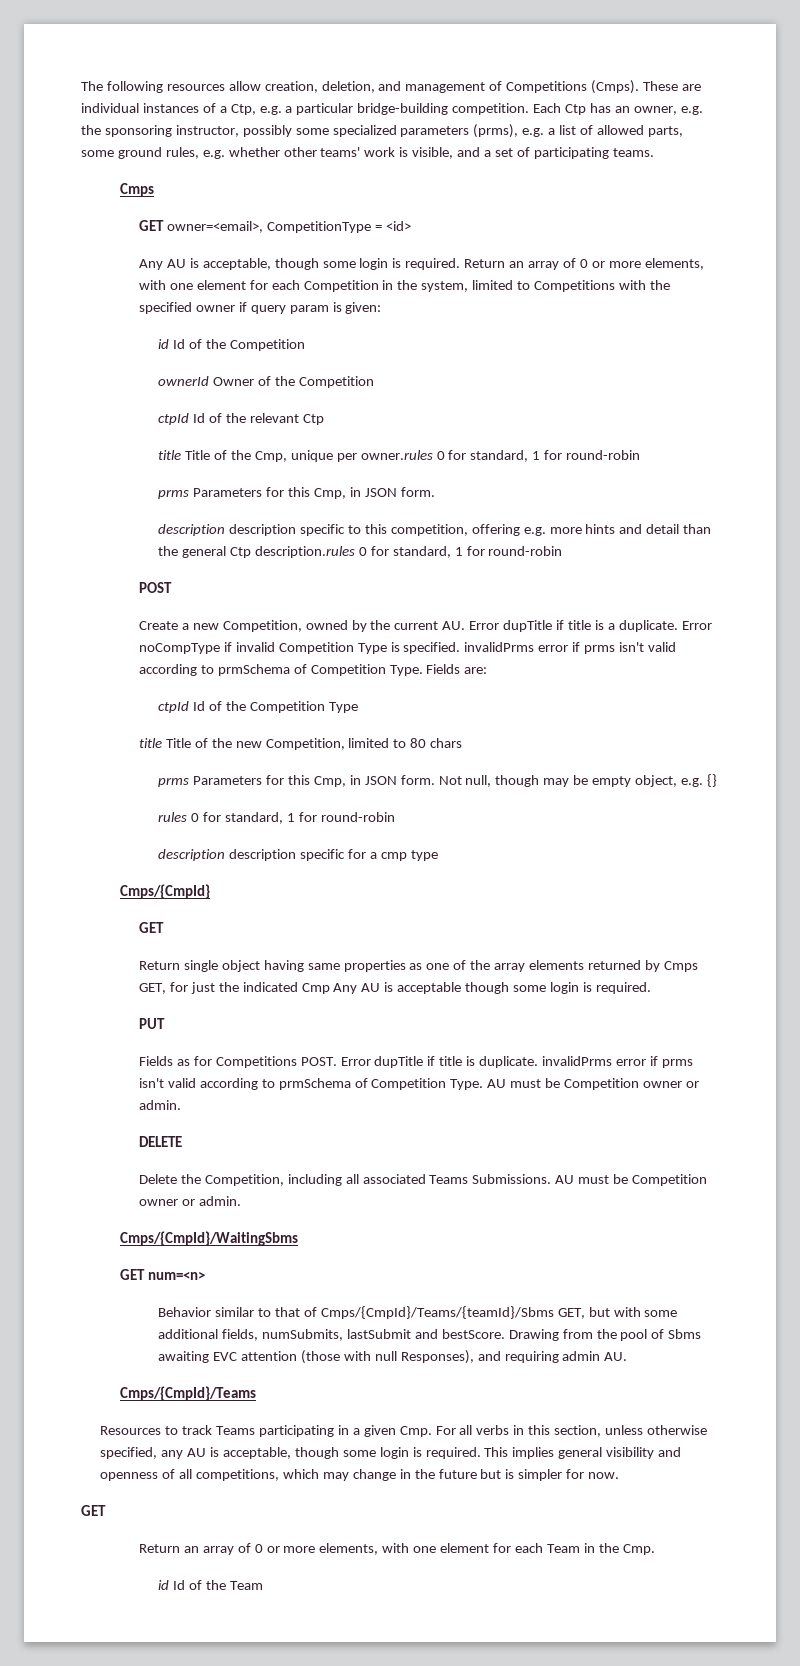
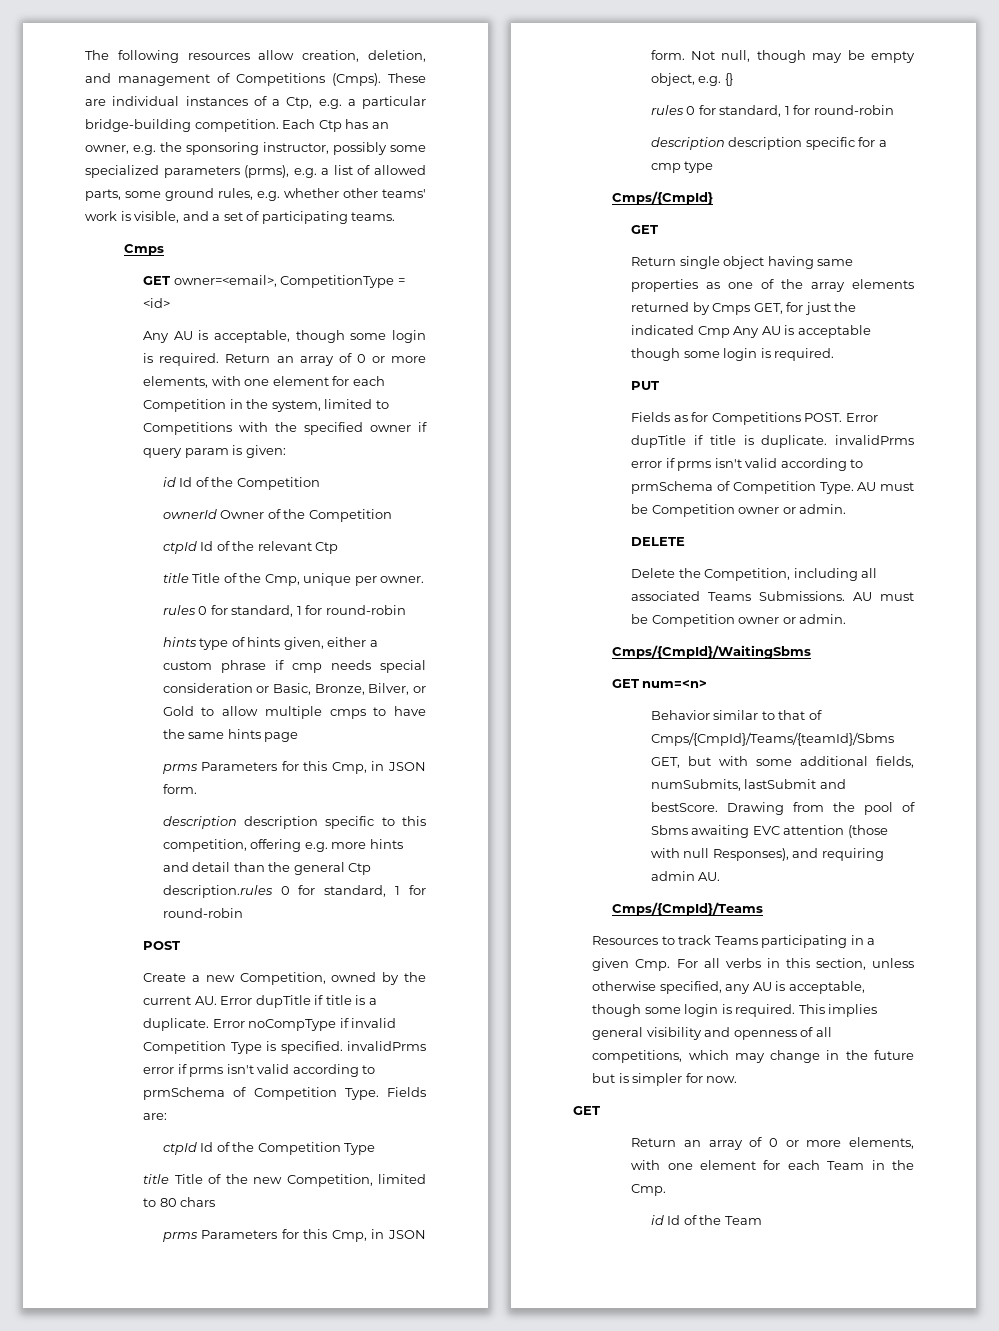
- title Title of the Cmp, unique per owner.rules 0 for standard, 1 for round-robin
+ title Title of the Cmp, unique per owner.
+ rules 0 for standard, 1 for round-robin
+ hints type of hints given, either a custom phrase if cmp needs special consideration or Basic, Bronze, Bilver, or Gold to allow multiple cmps to have the same hints page

